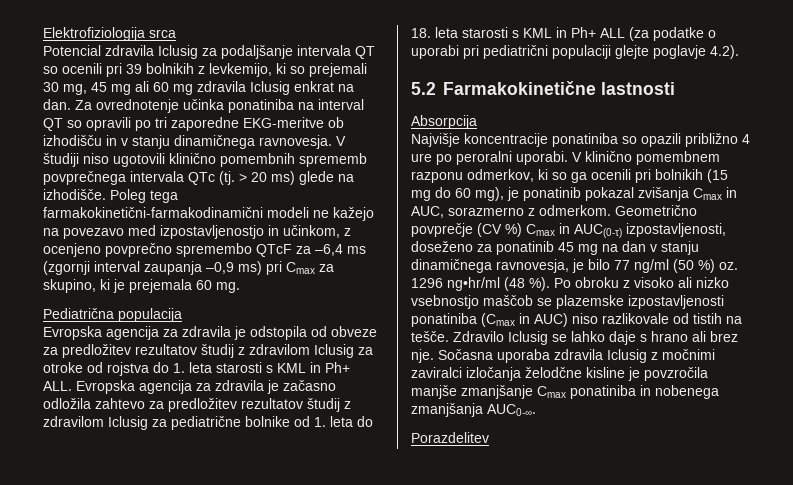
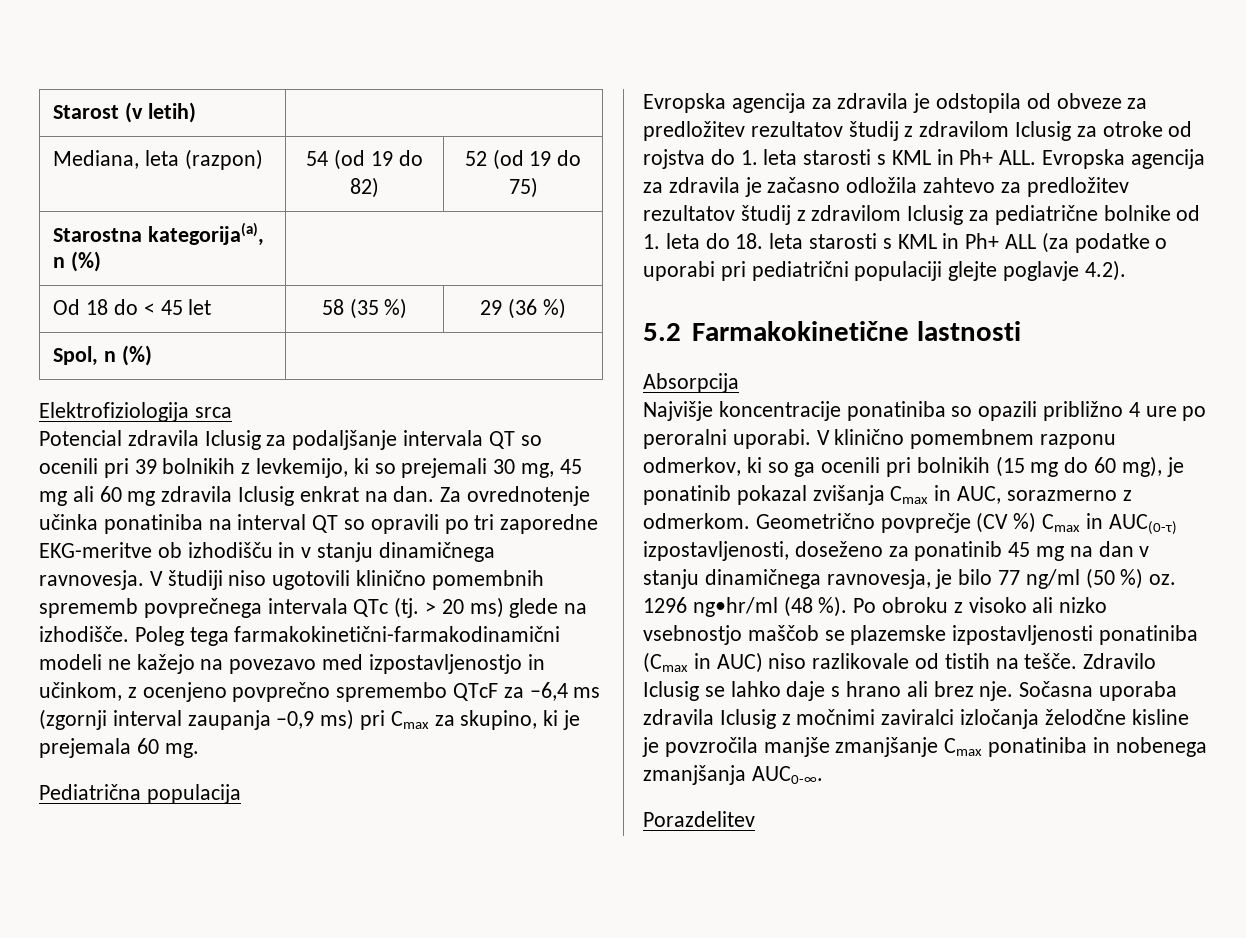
+ Starost (v letih) |
+ Mediana, leta (razpon) | 54 (od 19 do 82) | 52 (od 19 do 75)
+ Starostna kategorija(a), n (%) |
+ Od 18 do < 45 let | 58 (35 %) | 29 (36 %)
+ Spol, n (%) |

